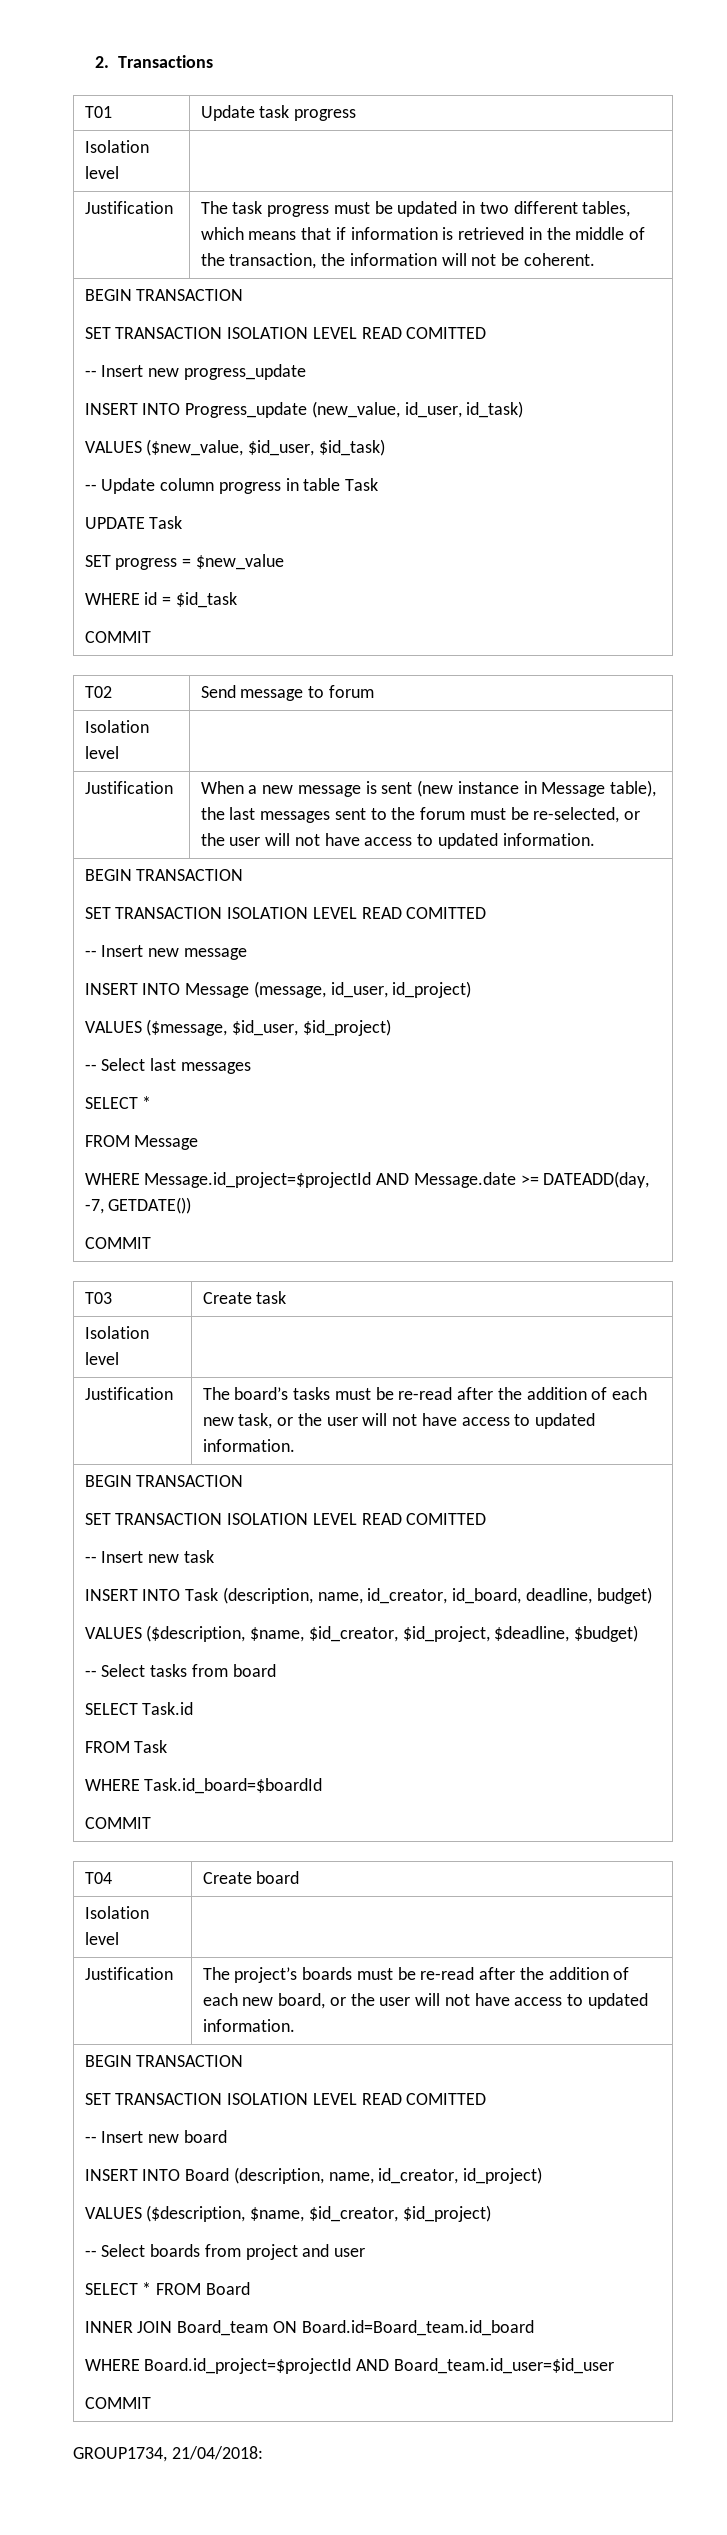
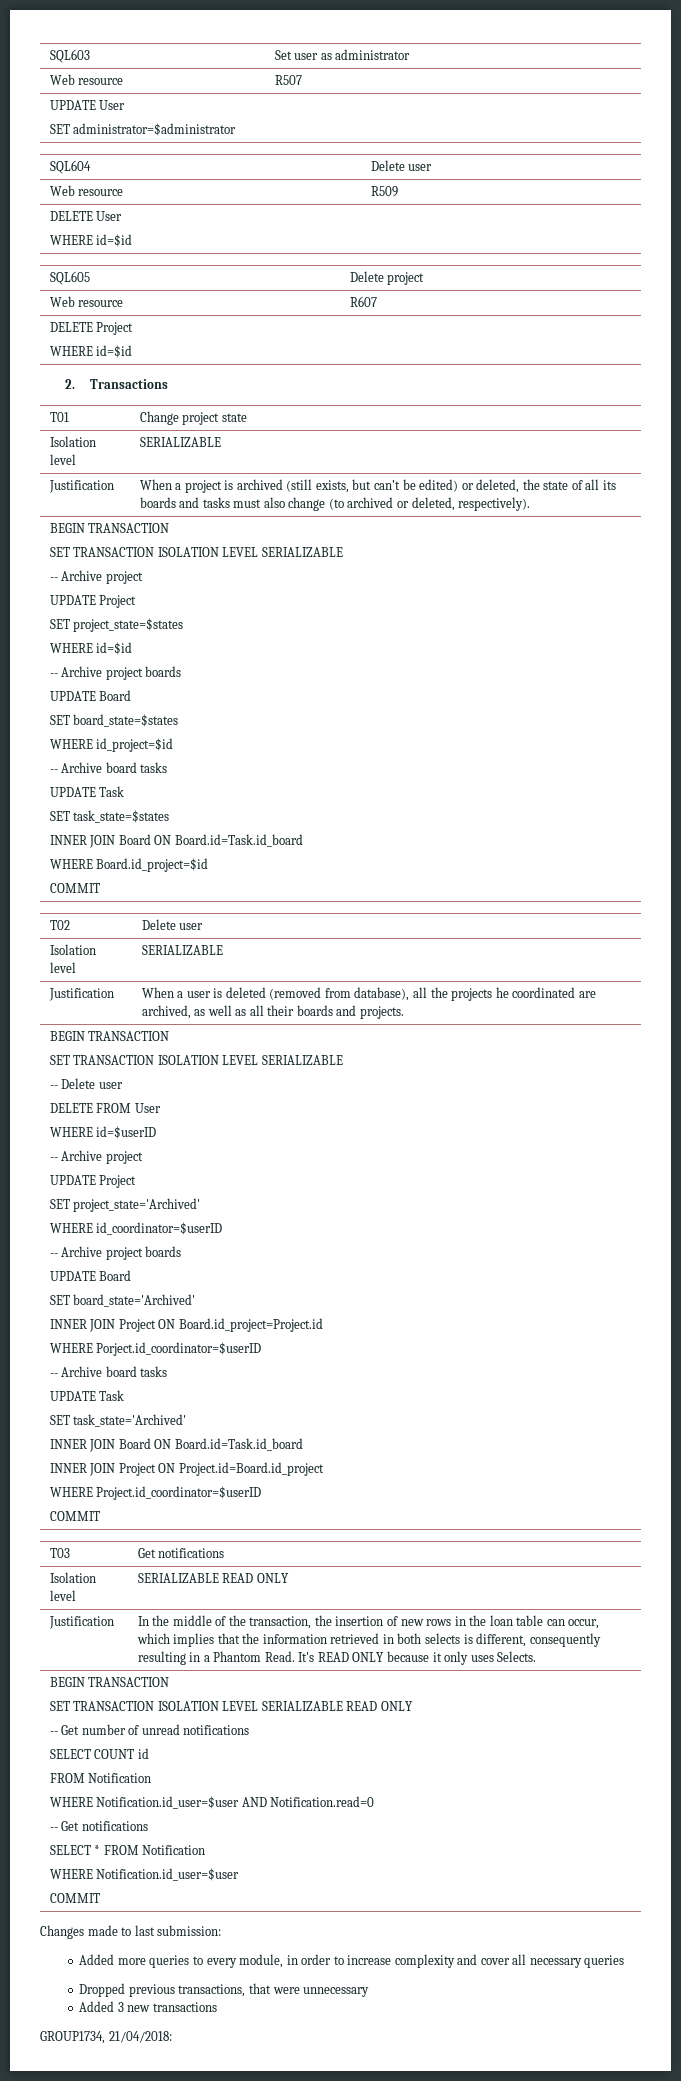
+ SQL603 | Set user as administrator
+ Web resource | R507
+ UPDATE User
+ SET administrator=$administrator
+ SQL604 | Delete user
+ Web resource | R509
+ DELETE User
+ WHERE id=$id
+ SQL605 | Delete project
+ Web resource | R607
+ DELETE Project
+ WHERE id=$id
- T01 | Update task progress
- Isolation level |
- Justification | The task progress must be updated in two different tables, which means that if information is retrieved in the middle of the transaction, the information will not be coherent.
+ T01 | Change project state
+ Isolation level | SERIALIZABLE
+ Justification | When a project is archived (still exists, but can’t be edited) or deleted, the state of all its boards and tasks must also change (to archived or deleted, respectively).
  BEGIN TRANSACTION
- SET TRANSACTION ISOLATION LEVEL READ COMITTED
- -- Insert new progress_update
- INSERT INTO Progress_update (new_value, id_user, id_task)
- VALUES ($new_value, $id_user, $id_task)
- -- Update column progress in table Task
+ SET TRANSACTION ISOLATION LEVEL SERIALIZABLE
+ -- Archive project
+ UPDATE Project
+ SET project_state=$states
+ WHERE id=$id
+ -- Archive project boards
+ UPDATE Board
+ SET board_state=$states
+ WHERE id_project=$id
+ -- Archive board tasks
  UPDATE Task
- SET progress = $new_value
- WHERE id = $id_task
+ SET task_state=$states
+ INNER JOIN Board ON Board.id=Task.id_board
+ WHERE Board.id_project=$id
  COMMIT
- T02 | Send message to forum
- Isolation level |
- Justification | When a new message is sent (new instance in Message table), the last messages sent to the forum must be re-selected, or the user will not have access to updated information.
+ T02 | Delete user
+ Isolation level | SERIALIZABLE
+ Justification | When a user is deleted (removed from database), all the projects he coordinated are archived, as well as all their boards and projects.
  BEGIN TRANSACTION
- SET TRANSACTION ISOLATION LEVEL READ COMITTED
- -- Insert new message
- INSERT INTO Message (message, id_user, id_project)
- VALUES ($message, $id_user, $id_project)
- -- Select last messages
- SELECT *
- FROM Message
- WHERE Message.id_project=$projectId AND Message.date >= DATEADD(day, -7, GETDATE())
+ SET TRANSACTION ISOLATION LEVEL SERIALIZABLE
+ -- Delete user
+ DELETE FROM User
+ WHERE id=$userID
+ -- Archive project
+ UPDATE Project
+ SET project_state='Archived'
+ WHERE id_coordinator=$userID
+ -- Archive project boards
+ UPDATE Board
+ SET board_state='Archived'
+ INNER JOIN Project ON Board.id_project=Project.id
+ WHERE Porject.id_coordinator=$userID
+ -- Archive board tasks
+ UPDATE Task
+ SET task_state='Archived'
+ INNER JOIN Board ON Board.id=Task.id_board
+ INNER JOIN Project ON Project.id=Board.id_project
+ WHERE Project.id_coordinator=$userID
- T03 | Create task
- Isolation level |
- Justification | The board’s tasks must be re-read after the addition of each new task, or the user will not have access to updated information.
+ T03 | Get notifications
+ Isolation level | SERIALIZABLE READ ONLY
+ Justification | In the middle of the transaction, the insertion of new rows in the loan table can occur, which implies that the information retrieved in both selects is different, consequently resulting in a Phantom Read. It's READ ONLY because it only uses Selects.
  BEGIN TRANSACTION
- SET TRANSACTION ISOLATION LEVEL READ COMITTED
- -- Insert new task
- INSERT INTO Task (description, name, id_creator, id_board, deadline, budget)
- VALUES ($description, $name, $id_creator, $id_project, $deadline, $budget)
- -- Select tasks from board
- SELECT Task.id
- FROM Task
- WHERE Task.id_board=$boardId
+ SET TRANSACTION ISOLATION LEVEL SERIALIZABLE READ ONLY
+ -- Get number of unread notifications
+ SELECT COUNT id
+ FROM Notification
+ WHERE Notification.id_user=$user AND Notification.read=0
+ -- Get notifications
+ SELECT * FROM Notification
+ WHERE Notification.id_user=$user
  COMMIT
- T04 | Create board
- Isolation level |
- Justification | The project’s boards must be re-read after the addition of each new board, or the user will not have access to updated information.
- BEGIN TRANSACTION
- SET TRANSACTION ISOLATION LEVEL READ COMITTED
- -- Insert new board
- INSERT INTO Board (description, name, id_creator, id_project)
- VALUES ($description, $name, $id_creator, $id_project)
- -- Select boards from project and user
- SELECT * FROM Board
- INNER JOIN Board_team ON Board.id=Board_team.id_board
- WHERE Board.id_project=$projectId AND Board_team.id_user=$id_user
- COMMIT
+ Changes made to last submission:
+ Added more queries to every module, in order to increase complexity and cover all necessary queries
+ Dropped previous transactions, that were unnecessary
+ Added 3 new transactions

